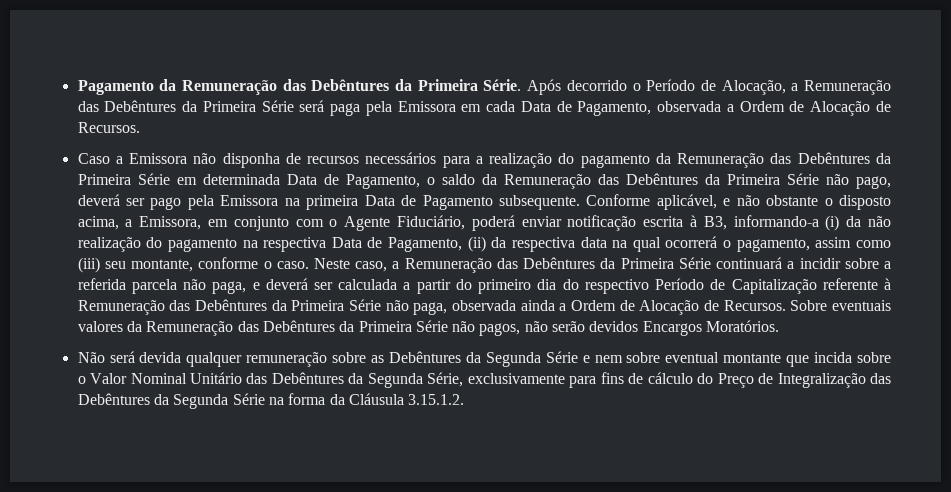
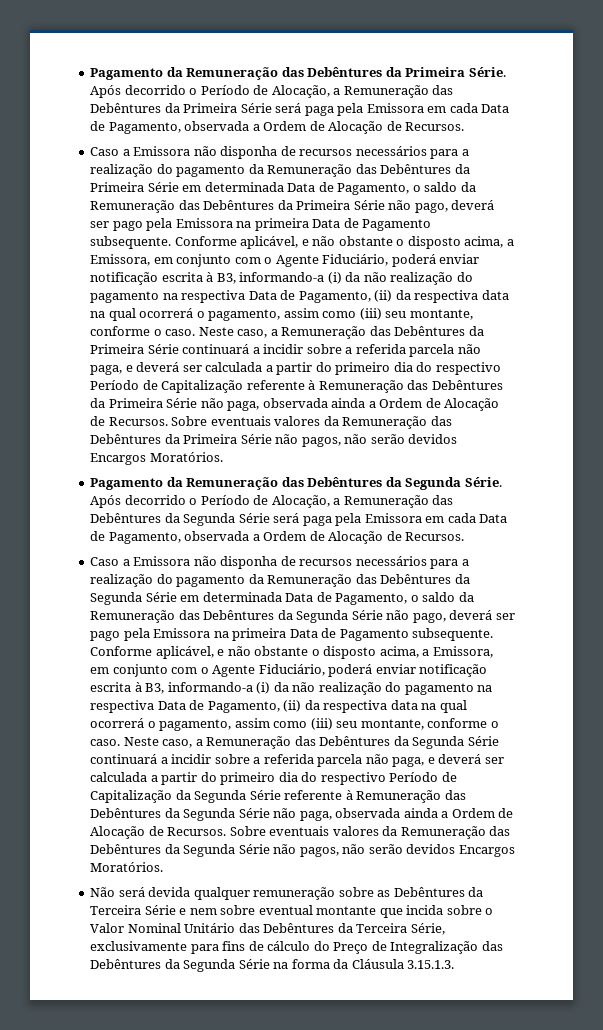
+ Pagamento da Remuneração das Debêntures da Segunda Série. Após decorrido o Período de Alocação, a Remuneração das Debêntures da Segunda Série será paga pela Emissora em cada Data de Pagamento, observada a Ordem de Alocação de Recursos.
+ Caso a Emissora não disponha de recursos necessários para a realização do pagamento da Remuneração das Debêntures da Segunda Série em determinada Data de Pagamento, o saldo da Remuneração das Debêntures da Segunda Série não pago, deverá ser pago pela Emissora na primeira Data de Pagamento subsequente. Conforme aplicável, e não obstante o disposto acima, a Emissora, em conjunto com o Agente Fiduciário, poderá enviar notificação escrita à B3, informando-a (i) da não realização do pagamento na respectiva Data de Pagamento, (ii) da respectiva data na qual ocorrerá o pagamento, assim como (iii) seu montante, conforme o caso. Neste caso, a Remuneração das Debêntures da Segunda Série continuará a incidir sobre a referida parcela não paga, e deverá ser calculada a partir do primeiro dia do respectivo Período de Capitalização da Segunda Série referente à Remuneração das Debêntures da Segunda Série não paga, observada ainda a Ordem de Alocação de Recursos. Sobre eventuais valores da Remuneração das Debêntures da Segunda Série não pagos, não serão devidos Encargos Moratórios.
- Não será devida qualquer remuneração sobre as Debêntures da Segunda Série e nem sobre eventual montante que incida sobre o Valor Nominal Unitário das Debêntures da Segunda Série, exclusivamente para fins de cálculo do Preço de Integralização das Debêntures da Segunda Série na forma da Cláusula 3.15.1.2.
+ Não será devida qualquer remuneração sobre as Debêntures da Terceira Série e nem sobre eventual montante que incida sobre o Valor Nominal Unitário das Debêntures da Terceira Série, exclusivamente para fins de cálculo do Preço de Integralização das Debêntures da Segunda Série na forma da Cláusula 3.15.1.3.

